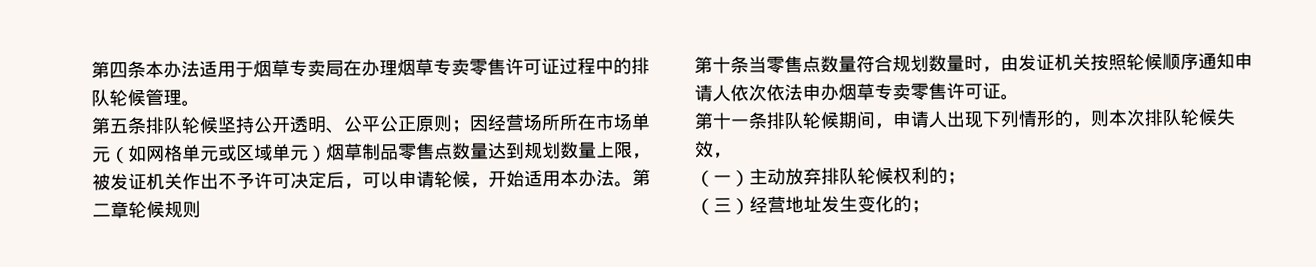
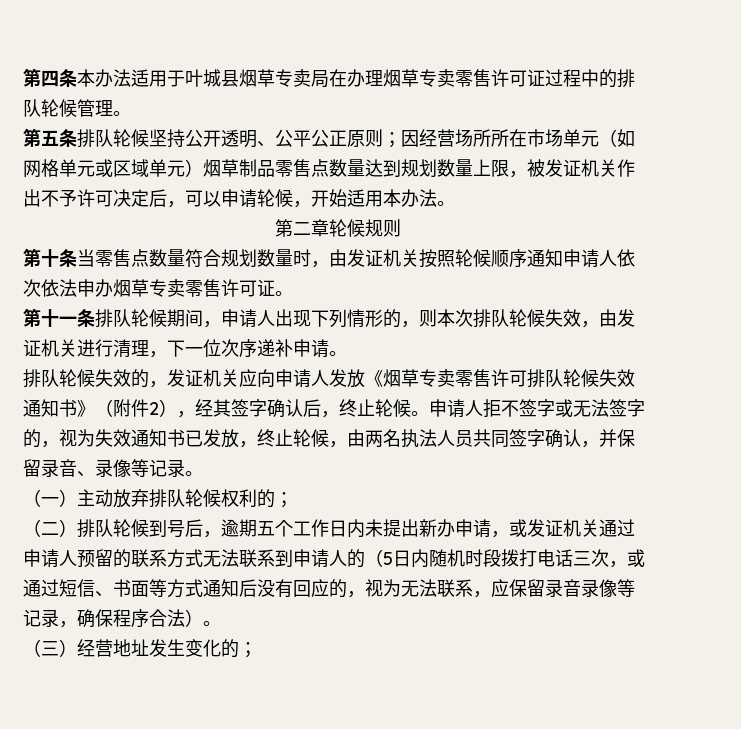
- 第四条本办法适用于烟草专卖局在办理烟草专卖零售许可证过程中的排队轮候管理。
+ 第四条本办法适用于叶城县烟草专卖局在办理烟草专卖零售许可证过程中的排队轮候管理。
- 第五条排队轮候坚持公开透明、公平公正原则；因经营场所所在市场单元（如网格单元或区域单元）烟草制品零售点数量达到规划数量上限，被发证机关作出不予许可决定后，可以申请轮候，开始适用本办法。第二章轮候规则
+ 第五条排队轮候坚持公开透明、公平公正原则；因经营场所所在市场单元（如网格单元或区域单元）烟草制品零售点数量达到规划数量上限，被发证机关作出不予许可决定后，可以申请轮候，开始适用本办法。
+ 第二章轮候规则
- 第十一条排队轮候期间，申请人出现下列情形的，则本次排队轮候失效，
+ 第十一条排队轮候期间，申请人出现下列情形的，则本次排队轮候失效，由发证机关进行清理，下一位次序递补申请。
+ 排队轮候失效的，发证机关应向申请人发放《烟草专卖零售许可排队轮候失效通知书》（附件2），经其签字确认后，终止轮候。申请人拒不签字或无法签字的，视为失效通知书已发放，终止轮候，由两名执法人员共同签字确认，并保留录音、录像等记录。
+ （二）排队轮候到号后，逾期五个工作日内未提出新办申请，或发证机关通过申请人预留的联系方式无法联系到申请人的（5日内随机时段拨打电话三次，或通过短信、书面等方式通知后没有回应的，视为无法联系，应保留录音录像等记录，确保程序合法）。

